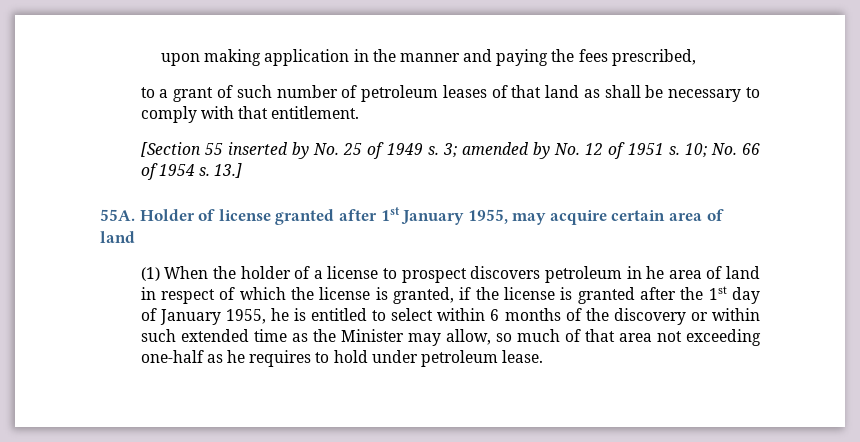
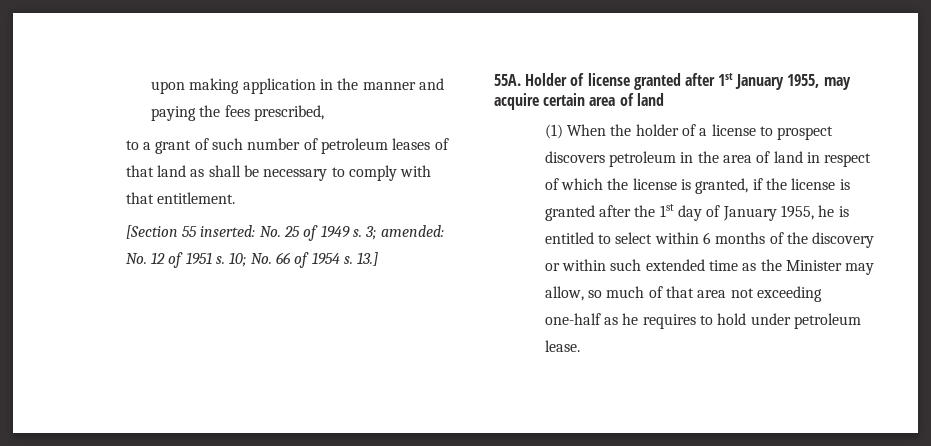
- [Section 55 inserted by No. 25 of 1949 s.
+ [Section 55 inserted: No. 25 of 1949 s.
- 3; amended by No. 12 of 1951 s.
+ 3; amended: No. 12 of 1951 s.
- (1) When the holder of a license to prospect discovers petroleum in he area of land in respect of which the license is granted, if the license is granted after the 1st day of January 1955, he is entitled to select within 6 months of the discovery or within such extended time as the Minister may allow, so much of that area not exceeding one-half as he requires to hold under petroleum lease.
+ (1) When the holder of a license to prospect discovers petroleum in the area of land in respect of which the license is granted, if the license is granted after the 1st day of January 1955, he is entitled to select within 6 months of the discovery or within such extended time as the Minister may allow, so much of that area not exceeding one-half as he requires to hold under petroleum lease.

